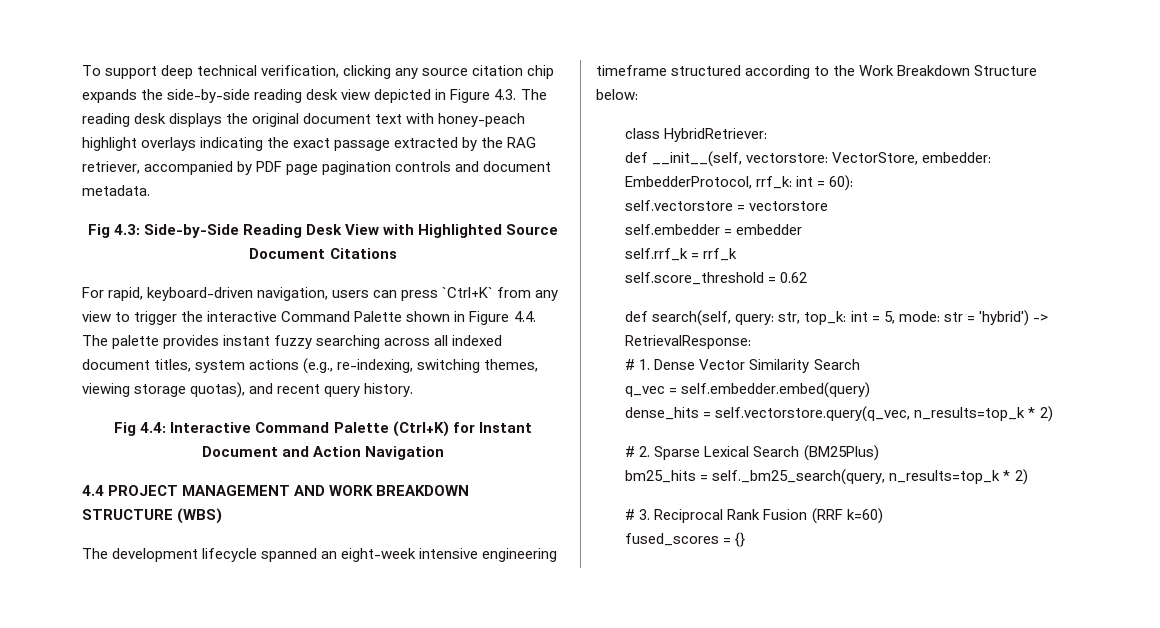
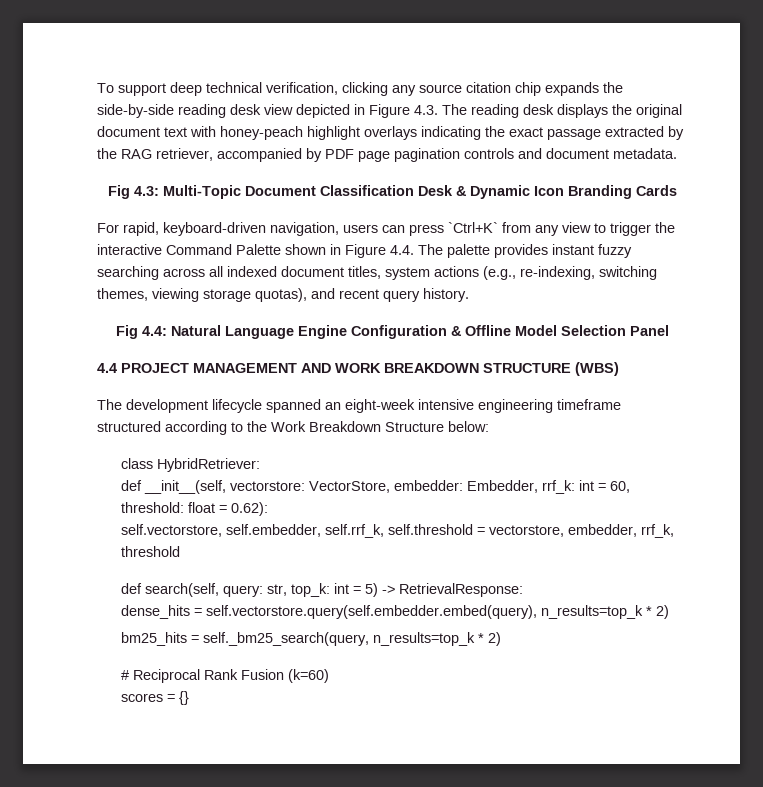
- Fig 4.3: Side-by-Side Reading Desk View with Highlighted Source Document Citations
+ Fig 4.3: Multi-Topic Document Classification Desk & Dynamic Icon Branding Cards
- Fig 4.4: Interactive Command Palette (Ctrl+K) for Instant Document and Action Navigation
+ Fig 4.4: Natural Language Engine Configuration & Offline Model Selection Panel
- def __init__(self, vectorstore: VectorStore, embedder: EmbedderProtocol, rrf_k: int = 60):
- self.vectorstore = vectorstore
- self.embedder = embedder
- self.rrf_k = rrf_k
- self.score_threshold = 0.62
+ def __init__(self, vectorstore: VectorStore, embedder: Embedder, rrf_k: int = 60, threshold: float = 0.62):
+ self.vectorstore, self.embedder, self.rrf_k, self.threshold = vectorstore, embedder, rrf_k, threshold
- def search(self, query: str, top_k: int = 5, mode: str = 'hybrid') -> RetrievalResponse:
- # 1. Dense Vector Similarity Search
- q_vec = self.embedder.embed(query)
+ def search(self, query: str, top_k: int = 5) -> RetrievalResponse:
- dense_hits = self.vectorstore.query(q_vec, n_results=top_k * 2)
- # 2. Sparse Lexical Search (BM25Plus)
+ dense_hits = self.vectorstore.query(self.embedder.embed(query), n_results=top_k * 2)
- # 3. Reciprocal Rank Fusion (RRF k=60)
- fused_scores = {}
+ # Reciprocal Rank Fusion (k=60)
+ scores = {}

